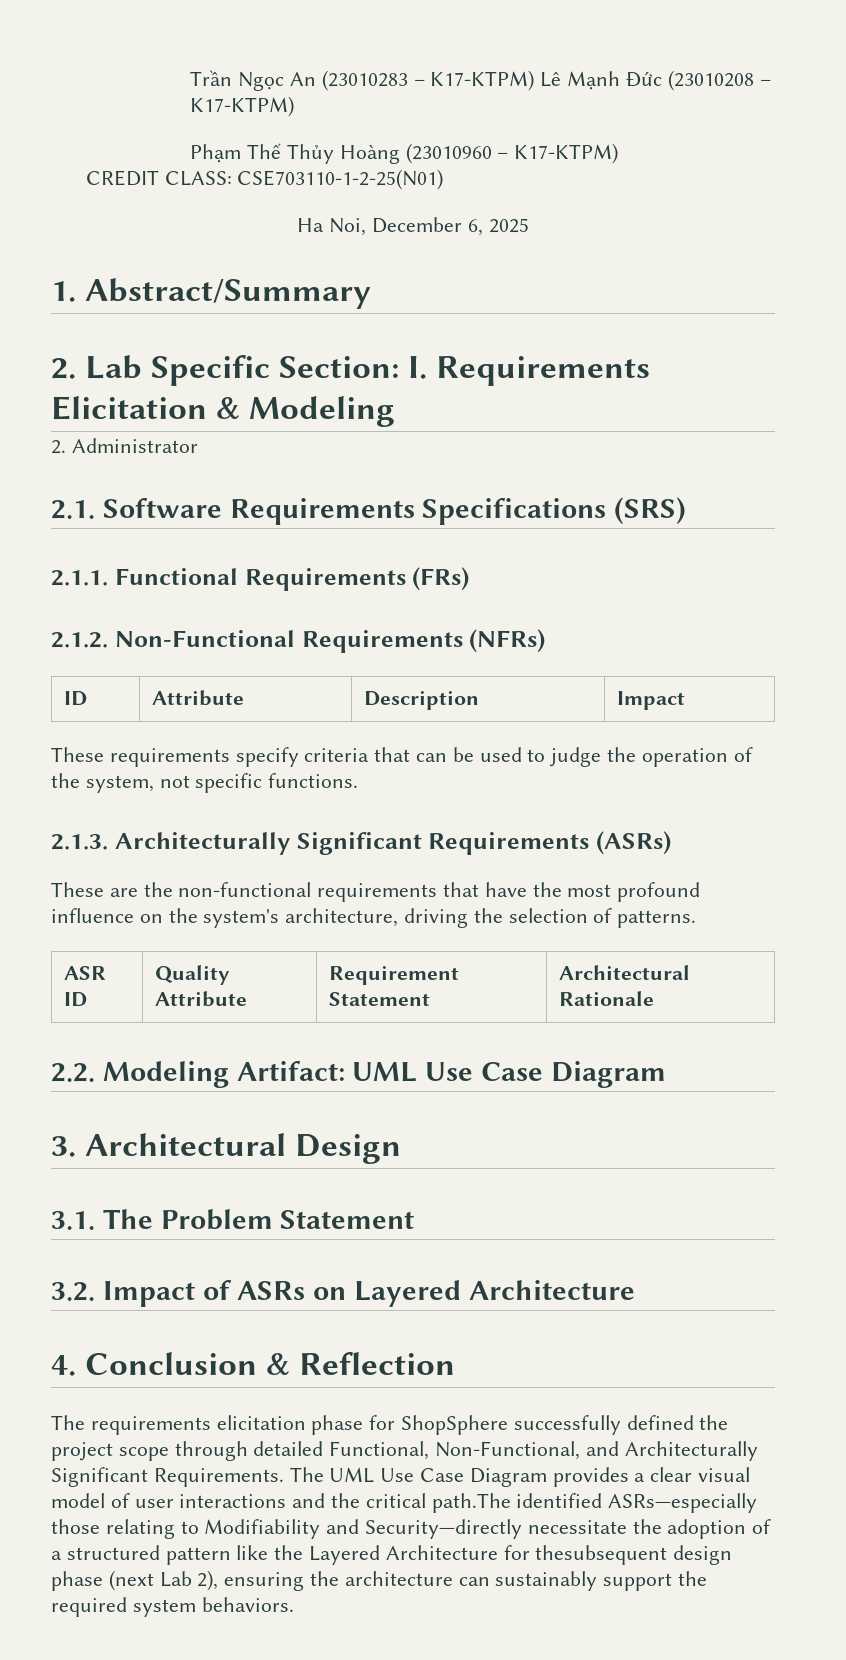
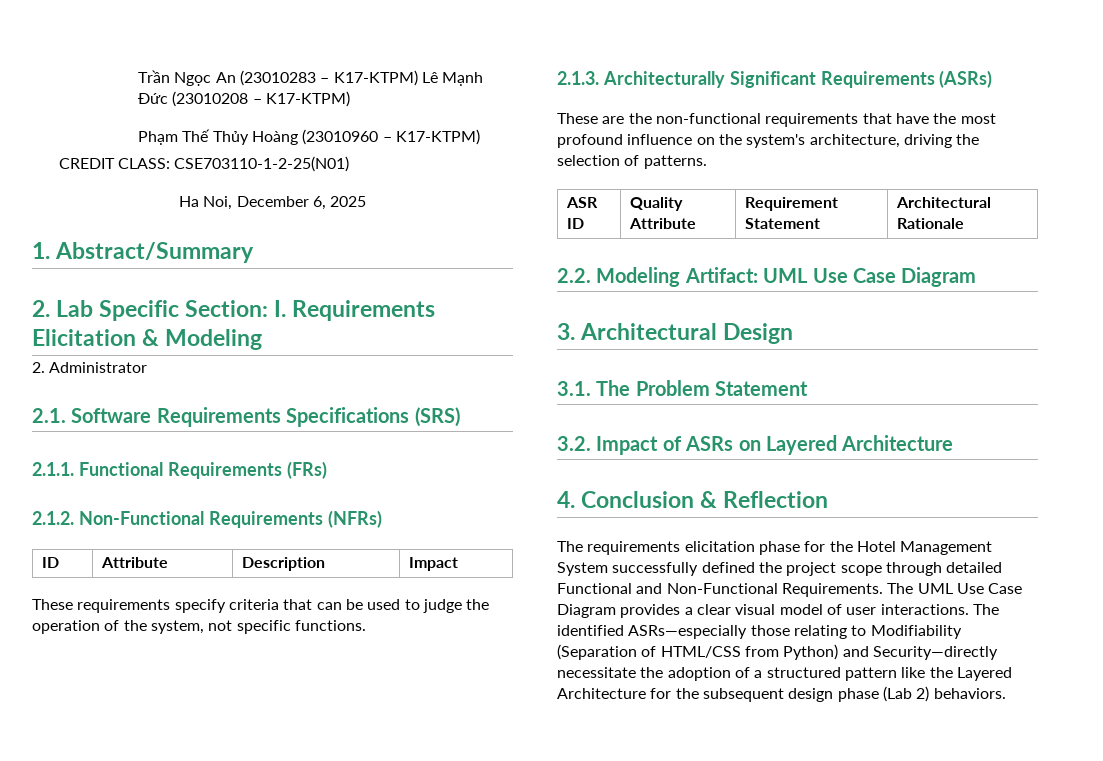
- The requirements elicitation phase for ShopSphere successfully defined the project scope through detailed Functional, Non-Functional, and Architecturally Significant Requirements.
+ The requirements elicitation phase for the Hotel Management System successfully defined the project scope through detailed Functional and Non-Functional Requirements.
- The UML Use Case Diagram provides a clear visual model of user interactions and the critical path.The identified ASRs—especially those relating to Modifiability and Security—directly necessitate the adoption of a structured pattern like the Layered Architecture for thesubsequent design phase (next Lab 2), ensuring the architecture can sustainably support the required system behaviors.
+ The UML Use Case Diagram provides a clear visual model of user interactions. The identified ASRs—especially those relating to Modifiability (Separation of HTML/CSS from Python) and Security—directly necessitate the adoption of a structured pattern like the Layered Architecture for the subsequent design phase (Lab 2) behaviors.

